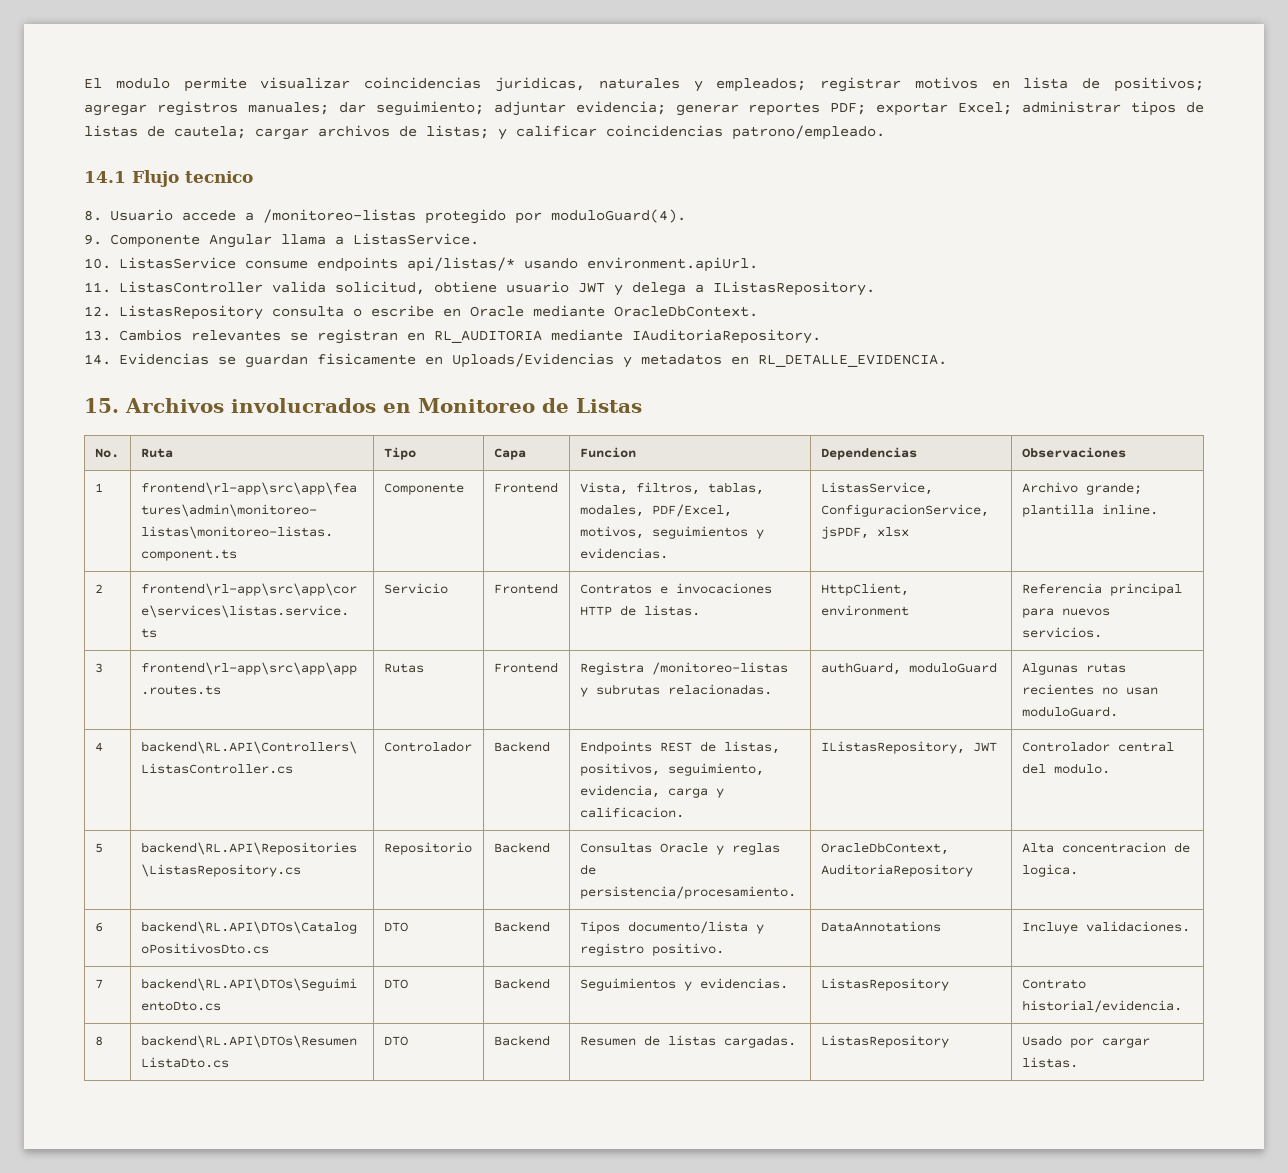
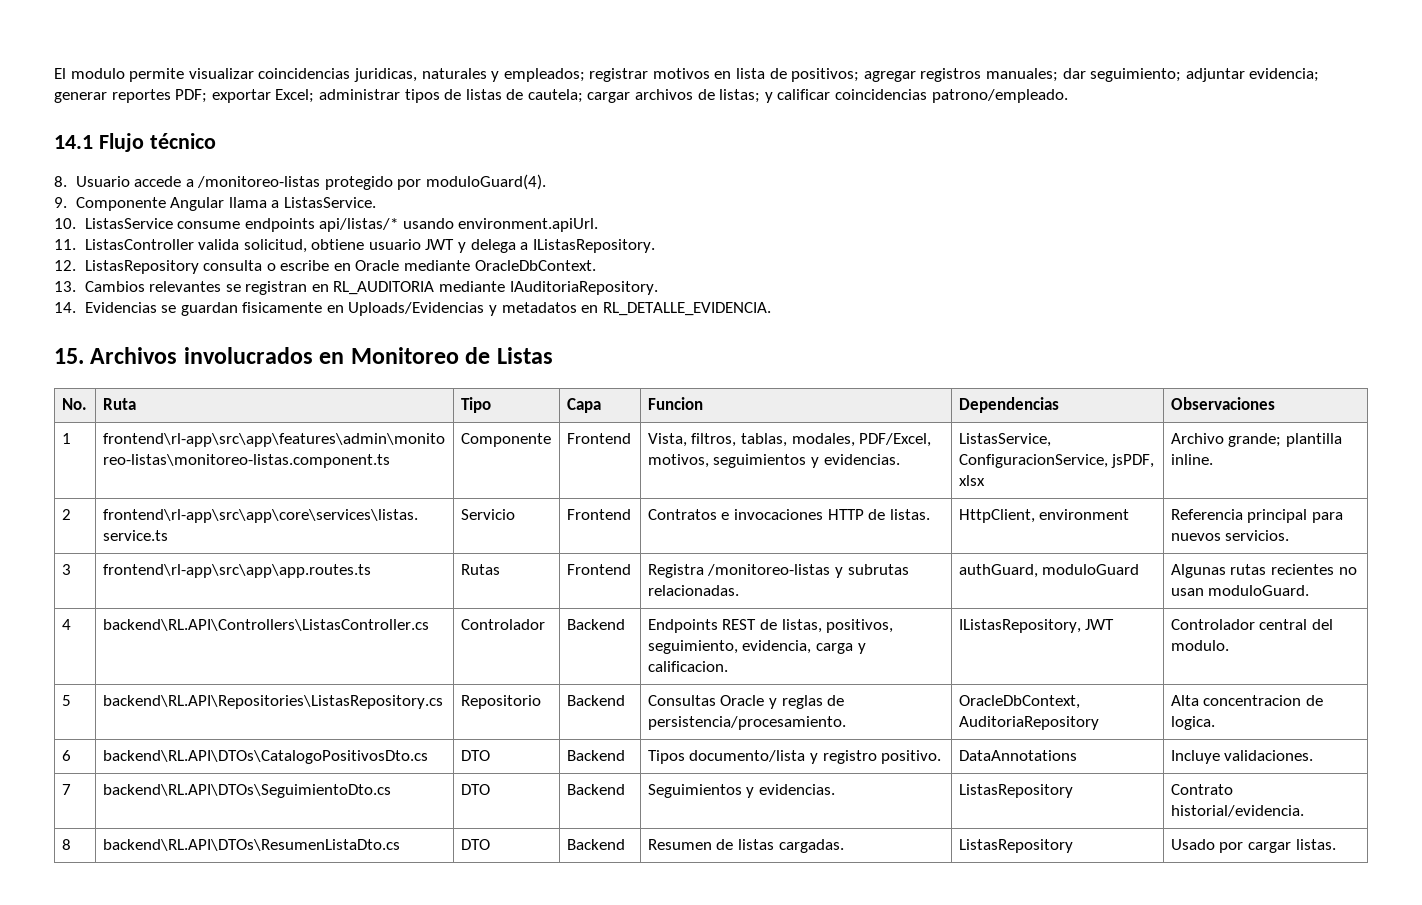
- 14.1 Flujo tecnico
+ 14.1 Flujo técnico

